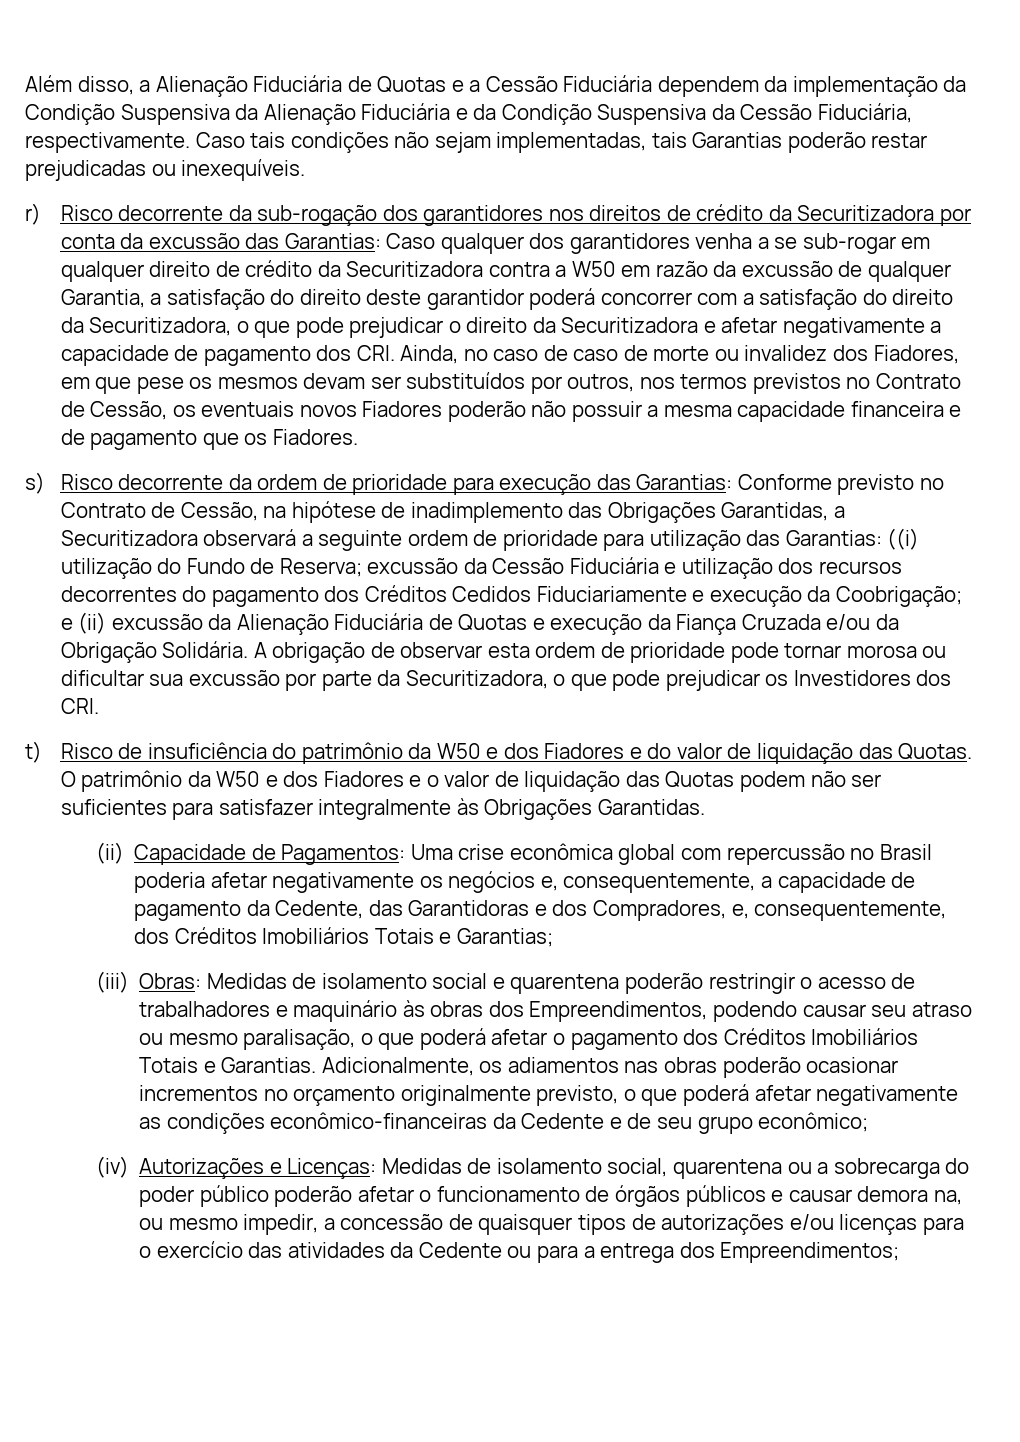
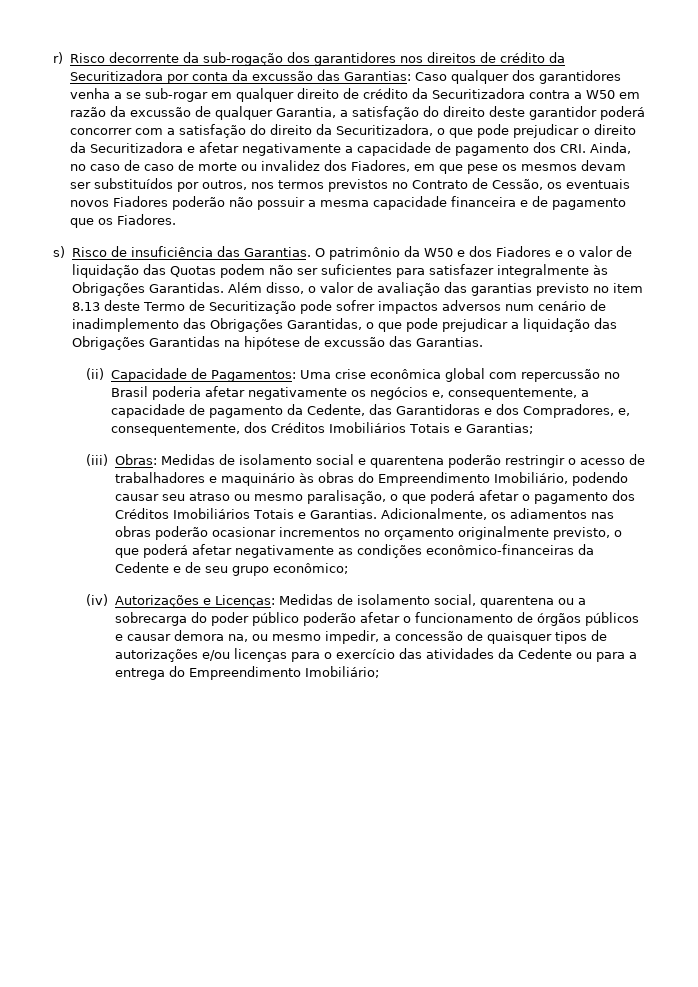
- Além disso, a Alienação Fiduciária de Quotas e a Cessão Fiduciária dependem da implementação da Condição Suspensiva da Alienação Fiduciária e da Condição Suspensiva da Cessão Fiduciária, respectivamente. Caso tais condições não sejam implementadas, tais Garantias poderão restar prejudicadas ou inexequíveis.
- s) Risco decorrente da ordem de prioridade para execução das Garantias: Conforme previsto no Contrato de Cessão, na hipótese de inadimplemento das Obrigações Garantidas, a Securitizadora observará a seguinte ordem de prioridade para utilização das Garantias: ((i) utilização do Fundo de Reserva; excussão da Cessão Fiduciária e utilização dos recursos decorrentes do pagamento dos Créditos Cedidos Fiduciariamente e execução da Coobrigação; e (ii) excussão da Alienação Fiduciária de Quotas e execução da Fiança Cruzada e/ou da Obrigação Solidária. A obrigação de observar esta ordem de prioridade pode tornar morosa ou dificultar sua excussão por parte da Securitizadora, o que pode prejudicar os Investidores dos CRI.
- t) Risco de insuficiência do patrimônio da W50 e dos Fiadores e do valor de liquidação das Quotas.
+ s) Risco de insuficiência das Garantias.
+ Além disso, o valor de avaliação das garantias previsto no item 8.13 deste Termo de Securitização pode sofrer impactos adversos num cenário de inadimplemento das Obrigações Garantidas, o que pode prejudicar a liquidação das Obrigações Garantidas na hipótese de excussão das Garantias.
- (iii) Obras: Medidas de isolamento social e quarentena poderão restringir o acesso de trabalhadores e maquinário às obras dos Empreendimentos, podendo causar seu atraso ou mesmo paralisação, o que poderá afetar o pagamento dos Créditos Imobiliários Totais e Garantias.
+ (iii) Obras: Medidas de isolamento social e quarentena poderão restringir o acesso de trabalhadores e maquinário às obras do Empreendimento Imobiliário, podendo causar seu atraso ou mesmo paralisação, o que poderá afetar o pagamento dos Créditos Imobiliários Totais e Garantias.
- (iv) Autorizações e Licenças: Medidas de isolamento social, quarentena ou a sobrecarga do poder público poderão afetar o funcionamento de órgãos públicos e causar demora na, ou mesmo impedir, a concessão de quaisquer tipos de autorizações e/ou licenças para o exercício das atividades da Cedente ou para a entrega dos Empreendimentos;
+ (iv) Autorizações e Licenças: Medidas de isolamento social, quarentena ou a sobrecarga do poder público poderão afetar o funcionamento de órgãos públicos e causar demora na, ou mesmo impedir, a concessão de quaisquer tipos de autorizações e/ou licenças para o exercício das atividades da Cedente ou para a entrega do Empreendimento Imobiliário;

